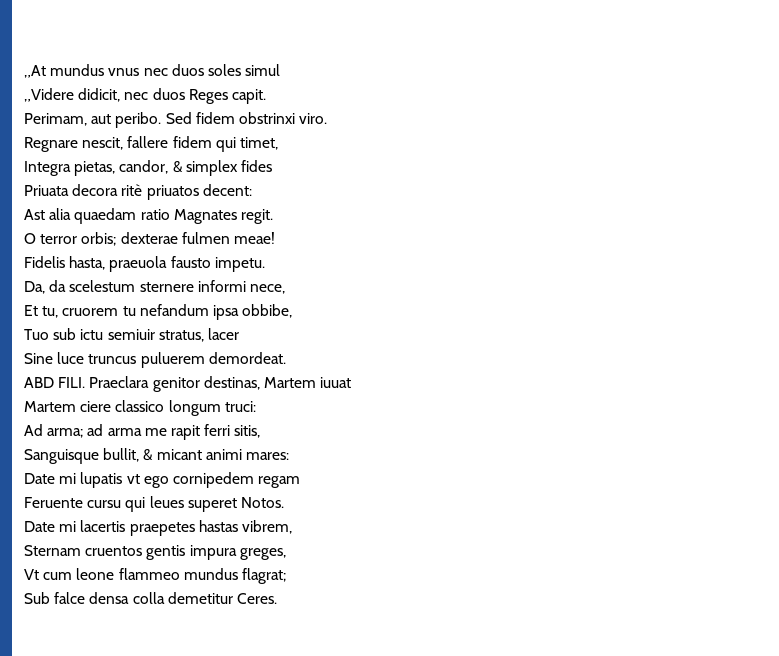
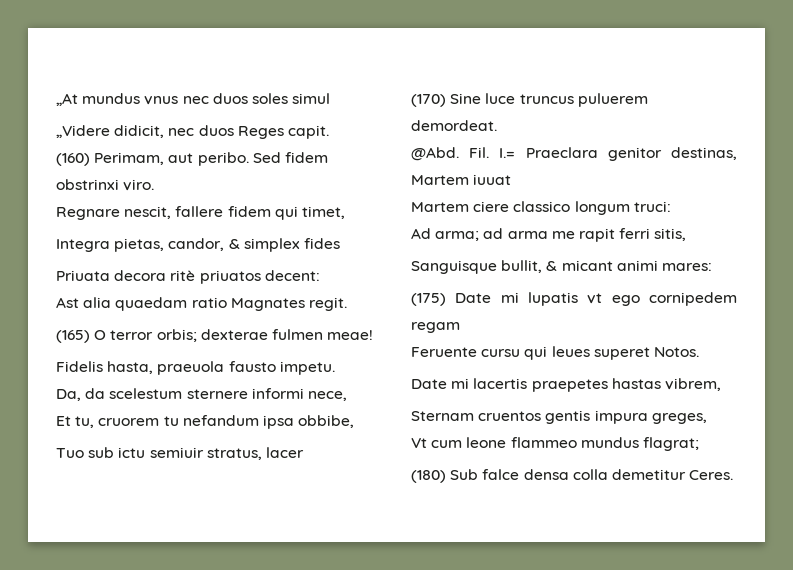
- Perimam, aut peribo.
+ (160) Perimam, aut peribo.
- O terror orbis; dexterae fulmen meae!
+ (165) O terror orbis; dexterae fulmen meae!
- Sine luce truncus puluerem demordeat.
+ (170) Sine luce truncus puluerem demordeat.
- ABD FILI. Praeclara genitor destinas, Martem iuuat
+ @Abd. Fil. I.= Praeclara genitor destinas, Martem iuuat
- Date mi lupatis vt ego cornipedem regam
+ (175) Date mi lupatis vt ego cornipedem regam
- Sub falce densa colla demetitur Ceres.
+ (180) Sub falce densa colla demetitur Ceres.

